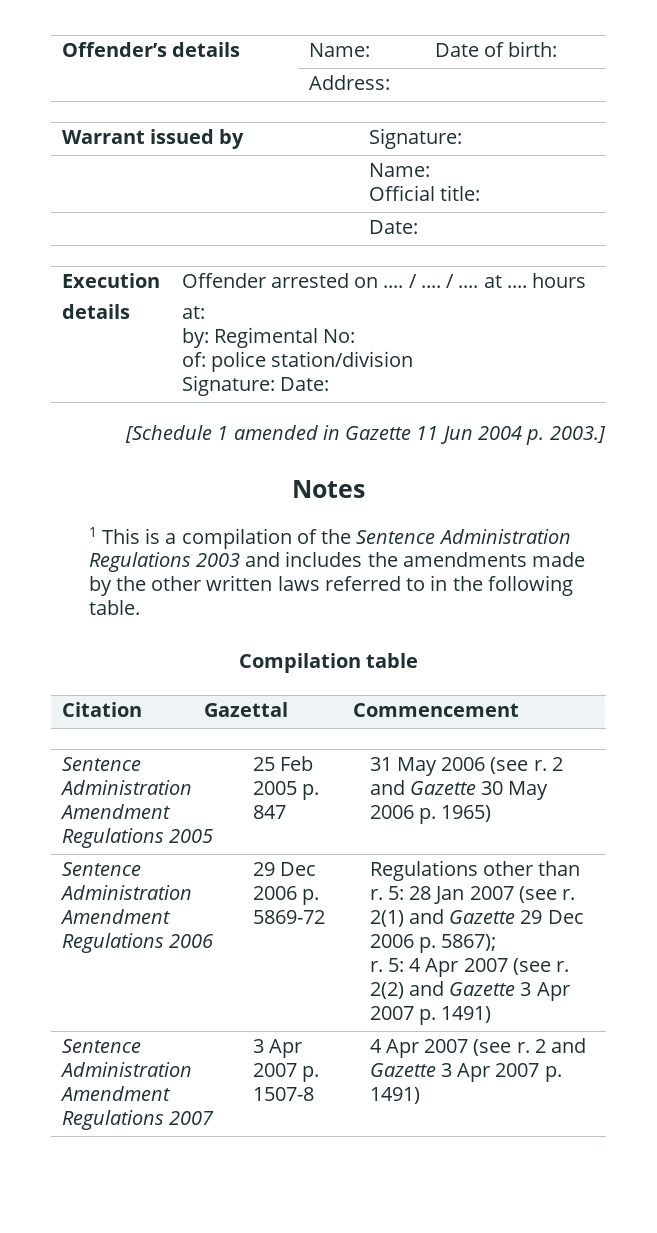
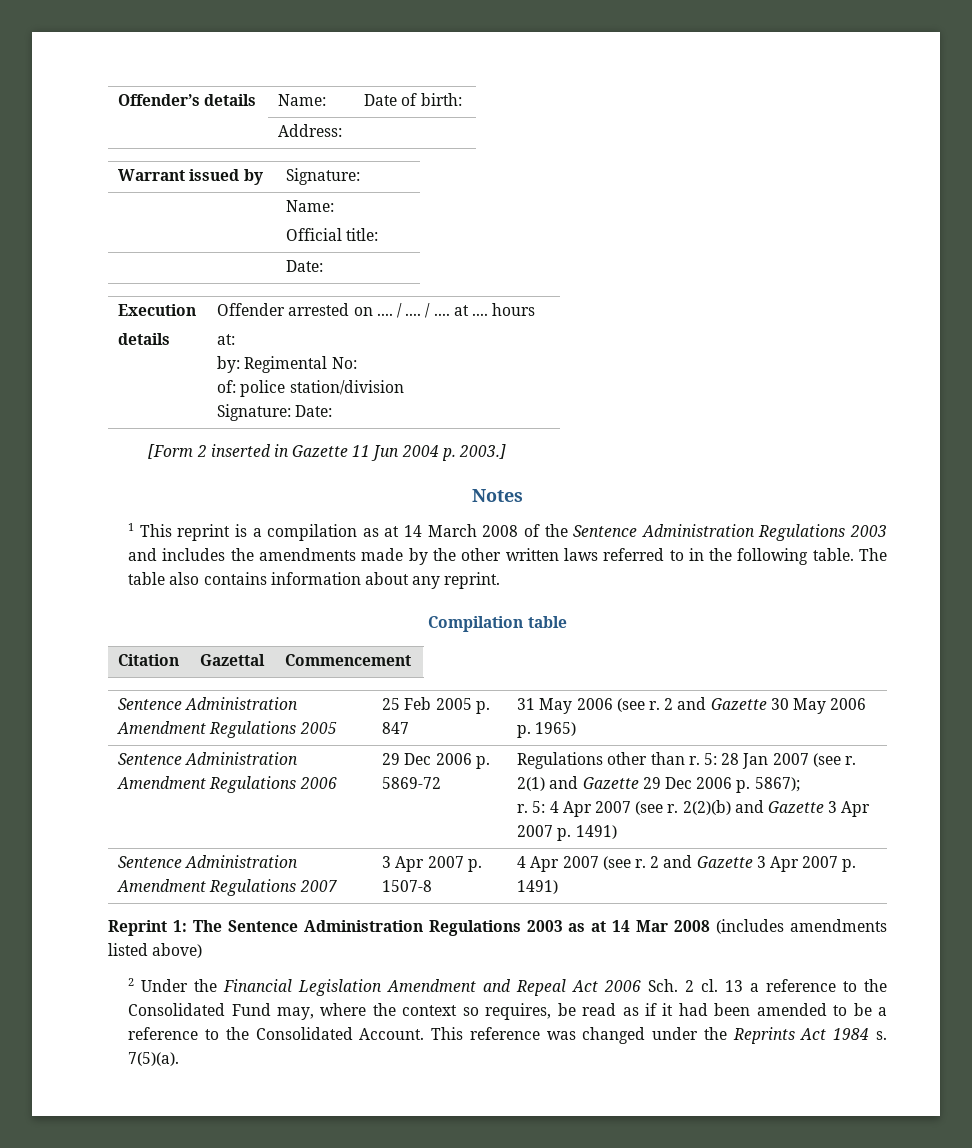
- [Schedule 1 amended in Gazette 11 Jun 2004 p. 2003.]
+ [Form 2 inserted in Gazette 11 Jun 2004 p. 2003.]
- 1 This is a compilation of the Sentence Administration Regulations 2003 and includes the amendments made by the other written laws referred to in the following table.
+ 1 This reprint is a compilation as at 14 March 2008 of the Sentence Administration Regulations 2003 and includes the amendments made by the other written laws referred to in the following table. The table also contains information about any reprint.
- 2(2) and Gazette 3 Apr 2007 p. 1491)
+ 2(2)(b) and Gazette 3 Apr 2007 p. 1491)
+ Reprint 1: The Sentence Administration Regulations 2003 as at 14 Mar 2008 (includes amendments listed above)
+ 2 Under the Financial Legislation Amendment and Repeal Act 2006 Sch. 2 cl. 13 a reference to the Consolidated Fund may, where the context so requires, be read as if it had been amended to be a reference to the Consolidated Account. This reference was changed under the Reprints Act 1984 s. 7(5)(a).

